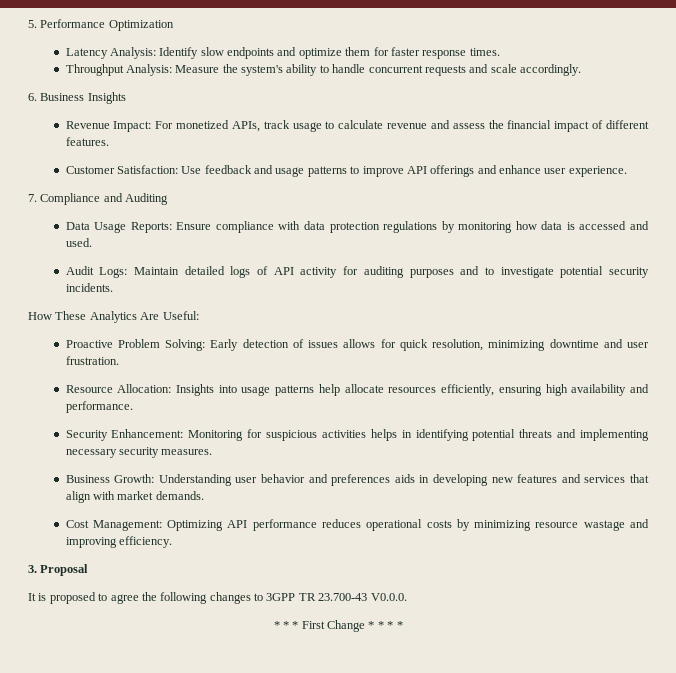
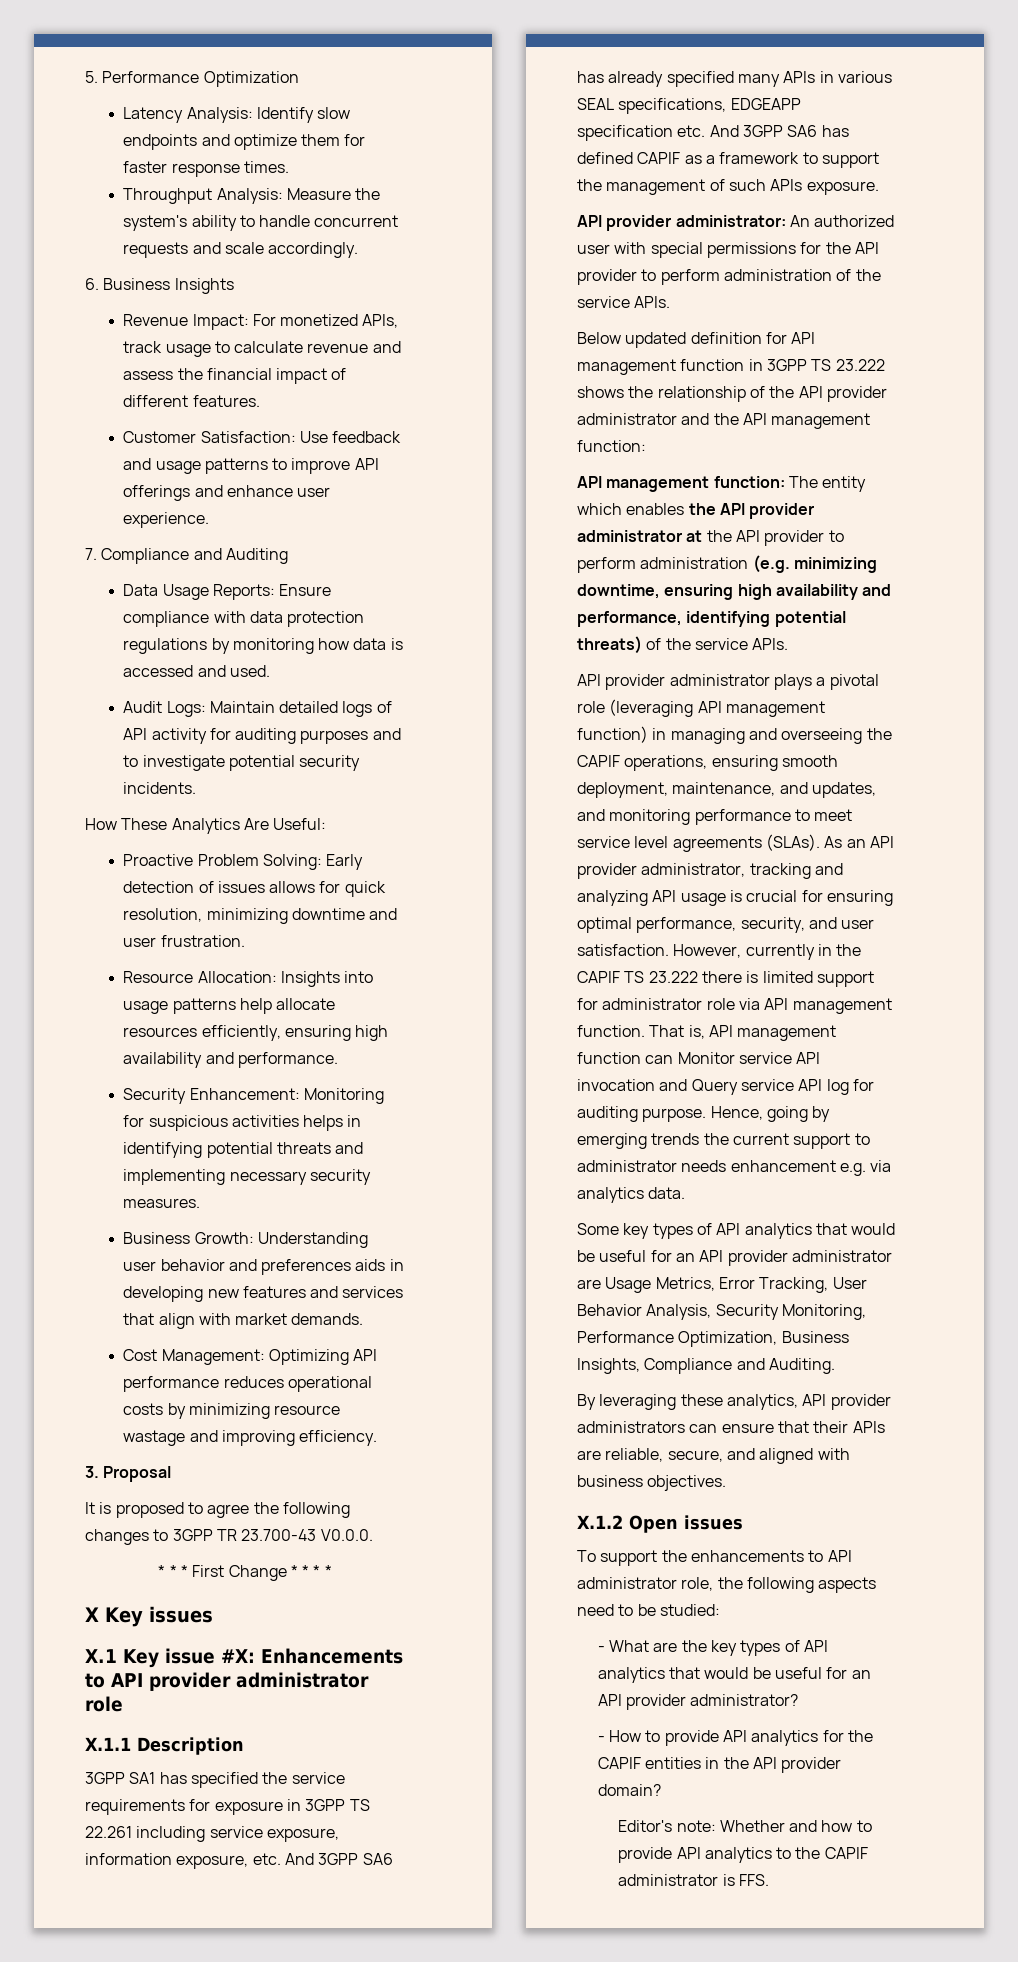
+ X Key issues
+ X.1 Key issue #X: Enhancements to API provider administrator role
+ X.1.1 Description
+ 3GPP SA1 has specified the service requirements for exposure in 3GPP TS 22.261 including service exposure, information exposure, etc. And 3GPP SA6 has already specified many APIs in various SEAL specifications, EDGEAPP specification etc. And 3GPP SA6 has defined CAPIF as a framework to support the management of such APIs exposure.
+ API provider administrator: An authorized user with special permissions for the API provider to perform administration of the service APIs.
+ Below updated definition for API management function in 3GPP TS 23.222 shows the relationship of the API provider administrator and the API management function:
+ API management function: The entity which enables the API provider administrator at the API provider to perform administration (e.g. minimizing downtime, ensuring high availability and performance, identifying potential threats) of the service APIs.
+ API provider administrator plays a pivotal role (leveraging API management function) in managing and overseeing the CAPIF operations, ensuring smooth deployment, maintenance, and updates, and monitoring performance to meet service level agreements (SLAs). As an API provider administrator, tracking and analyzing API usage is crucial for ensuring optimal performance, security, and user satisfaction. However, currently in the CAPIF TS 23.222 there is limited support for administrator role via API management function. That is, API management function can Monitor service API invocation and Query service API log for auditing purpose. Hence, going by emerging trends the current support to administrator needs enhancement e.g. via analytics data.
+ Some key types of API analytics that would be useful for an API provider administrator are Usage Metrics, Error Tracking, User Behavior Analysis, Security Monitoring, Performance Optimization, Business Insights, Compliance and Auditing.
+ By leveraging these analytics, API provider administrators can ensure that their APIs are reliable, secure, and aligned with business objectives.
+ X.1.2 Open issues
+ To support the enhancements to API administrator role, the following aspects need to be studied:
+ - What are the key types of API analytics that would be useful for an API provider administrator?
+ - How to provide API analytics for the CAPIF entities in the API provider domain?
+ Editor's note: Whether and how to provide API analytics to the CAPIF administrator is FFS.

